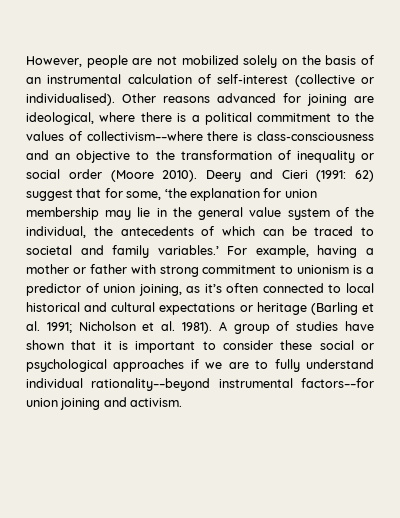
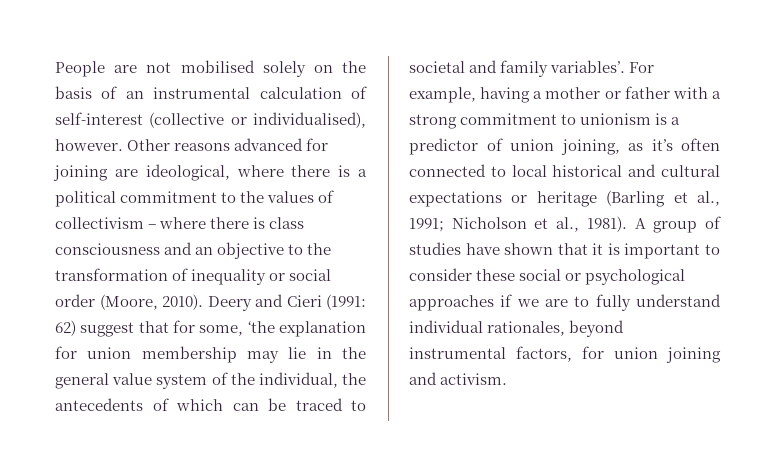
- However, people are not mobilized solely on the basis of an instrumental calculation of self-interest (collective or individualised).
+ People are not mobilised solely on the basis of an instrumental calculation of self-interest (collective or individualised), however.
- Other reasons advanced for joining are ideological, where there is a political commitment to the values of collectivism––where there is class-consciousness and an objective to the transformation of inequality or social order (Moore 2010).
+ Other reasons advanced for joining are ideological, where there is a political commitment to the values of collectivism – where there is class consciousness and an objective to the transformation of inequality or social order (Moore, 2010).
- Deery and Cieri (1991: 62) suggest that for some, ‘the explanation for union membership may lie in the general value system of the individual, the antecedents of which can be traced to societal and family variables.’
+ Deery and Cieri (1991: 62) suggest that for some, ‘the explanation for union membership may lie in the general value system of the individual, the antecedents of which can be traced to societal and family variables’.
- For example, having a mother or father with strong commitment to unionism is a predictor of union joining, as it’s often connected to local historical and cultural expectations or heritage (Barling et al. 1991; Nicholson et al. 1981).
+ For example, having a mother or father with a strong commitment to unionism is a predictor of union joining, as it’s often connected to local historical and cultural expectations or heritage (Barling et al., 1991; Nicholson et al., 1981).
- A group of studies have shown that it is important to consider these social or psychological approaches if we are to fully understand individual rationality––beyond instrumental factors––for union joining and activism.
+ A group of studies have shown that it is important to consider these social or psychological approaches if we are to fully understand individual rationales, beyond instrumental factors, for union joining and activism.

